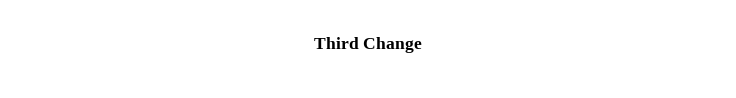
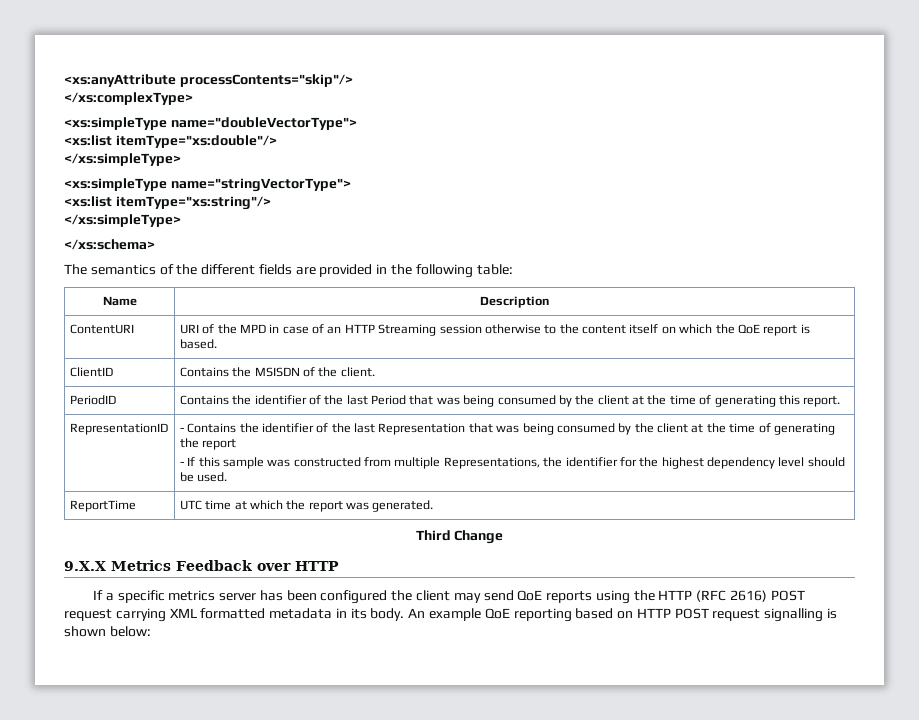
+ <xs:anyAttribute processContents="skip"/>
+ </xs:complexType>
+ <xs:simpleType name="doubleVectorType">
+ <xs:list itemType="xs:double"/>
+ </xs:simpleType>
+ <xs:simpleType name="stringVectorType">
+ <xs:list itemType="xs:string"/>
+ </xs:simpleType>
+ </xs:schema>
+ The semantics of the different fields are provided in the following table:
+ Name | Description
+ ContentURI | URI of the MPD in case of an HTTP Streaming session otherwise to the content itself on which the QoE report is based.
+ ClientID | Contains the MSISDN of the client.
+ PeriodID | Contains the identifier of the last Period that was being consumed by the client at the time of generating this report.
+ RepresentationID | - Contains the identifier of the last Representation that was being consumed by the client at the time of generating the report
+ - If this sample was constructed from multiple Representations, the identifier for the highest dependency level should be used.
+ ReportTime | UTC time at which the report was generated.
  Third Change
+ 9.X.X Metrics Feedback over HTTP
+ If a specific metrics server has been configured the client may send QoE reports using the HTTP (RFC 2616) POST request carrying XML formatted metadata in its body. An example QoE reporting based on HTTP POST request signalling is shown below:

